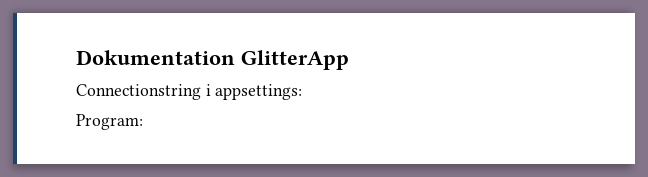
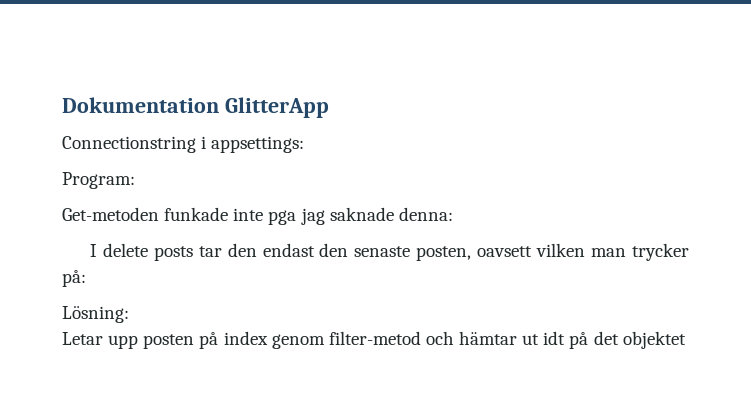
+ Get-metoden funkade inte pga jag saknade denna:
+ I delete posts tar den endast den senaste posten, oavsett vilken man trycker på:
+ Lösning:
+ Letar upp posten på index genom filter-metod och hämtar ut idt på det objektet

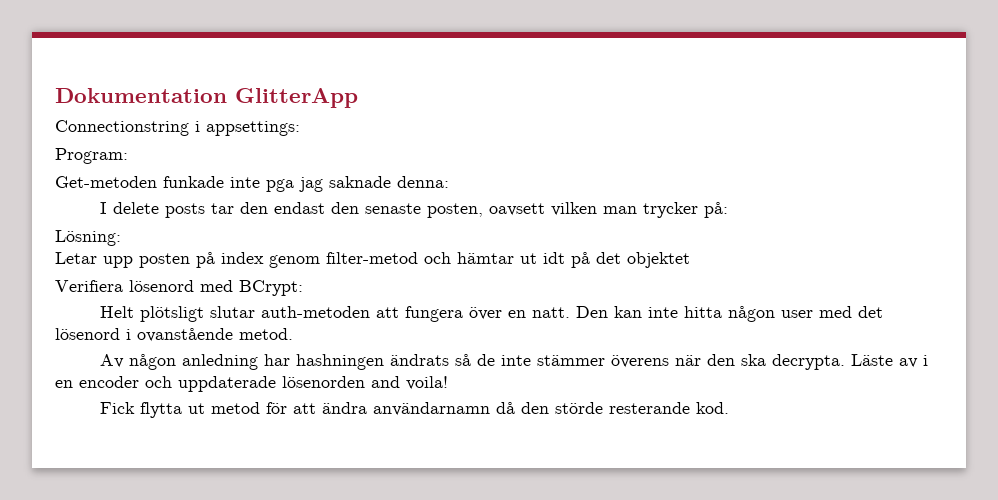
+ Verifiera lösenord med BCrypt:
+ Helt plötsligt slutar auth-metoden att fungera över en natt. Den kan inte hitta någon user med det lösenord i ovanstående metod.
+ Av någon anledning har hashningen ändrats så de inte stämmer överens när den ska decrypta. Läste av i en encoder och uppdaterade lösenorden and voila!
+ Fick flytta ut metod för att ändra användarnamn då den störde resterande kod.

